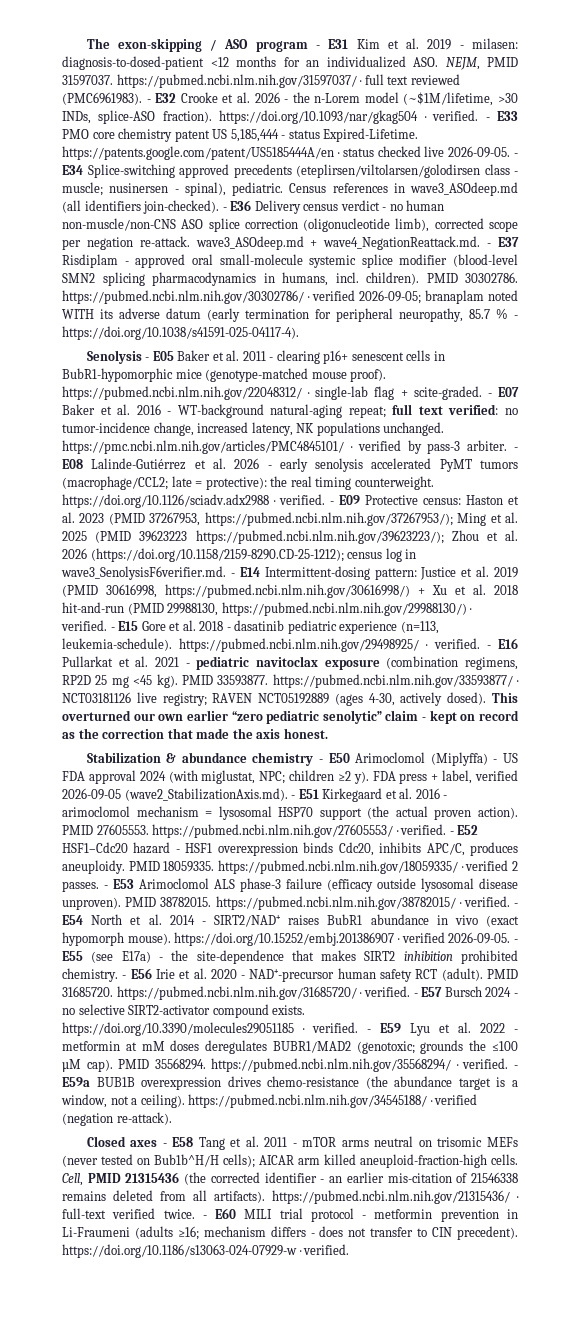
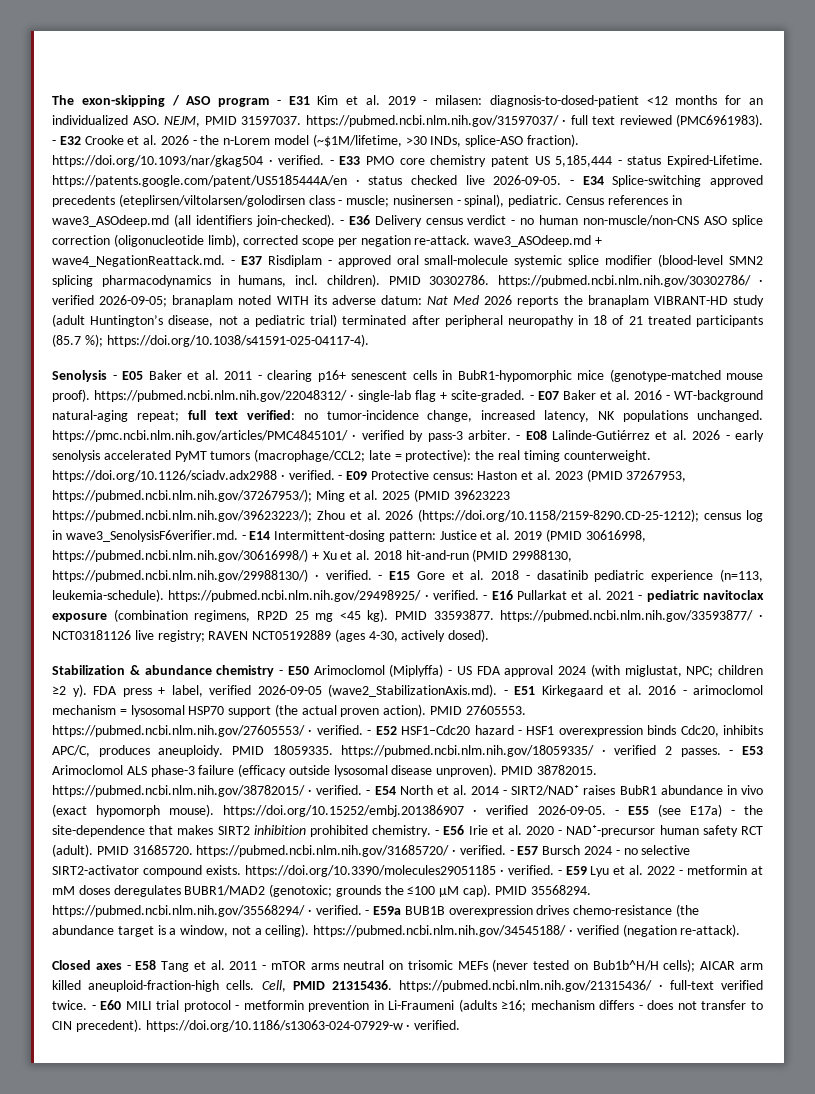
- PMID 30302786. https://pubmed.ncbi.nlm.nih.gov/30302786/ · verified 2026-09-05; branaplam noted WITH its adverse datum (early termination for peripheral neuropathy, 85.7 % - https://doi.org/10.1038/s41591-025-04117-4).
+ PMID 30302786. https://pubmed.ncbi.nlm.nih.gov/30302786/ · verified 2026-09-05; branaplam noted WITH its adverse datum: Nat Med 2026 reports the branaplam VIBRANT-HD study (adult Huntington’s disease, not a pediatric trial) terminated after peripheral neuropathy in 18 of 21 treated participants (85.7 %); https://doi.org/10.1038/s41591-025-04117-4).
- This overturned our own earlier “zero pediatric senolytic” claim - kept on record as the correction that made the axis honest.
- Cell, PMID 21315436 (the corrected identifier - an earlier mis-citation of 21546338 remains deleted from all artifacts). https://pubmed.ncbi.nlm.nih.gov/21315436/ · full-text verified twice.
+ Cell, PMID 21315436. https://pubmed.ncbi.nlm.nih.gov/21315436/ · full-text verified twice.

